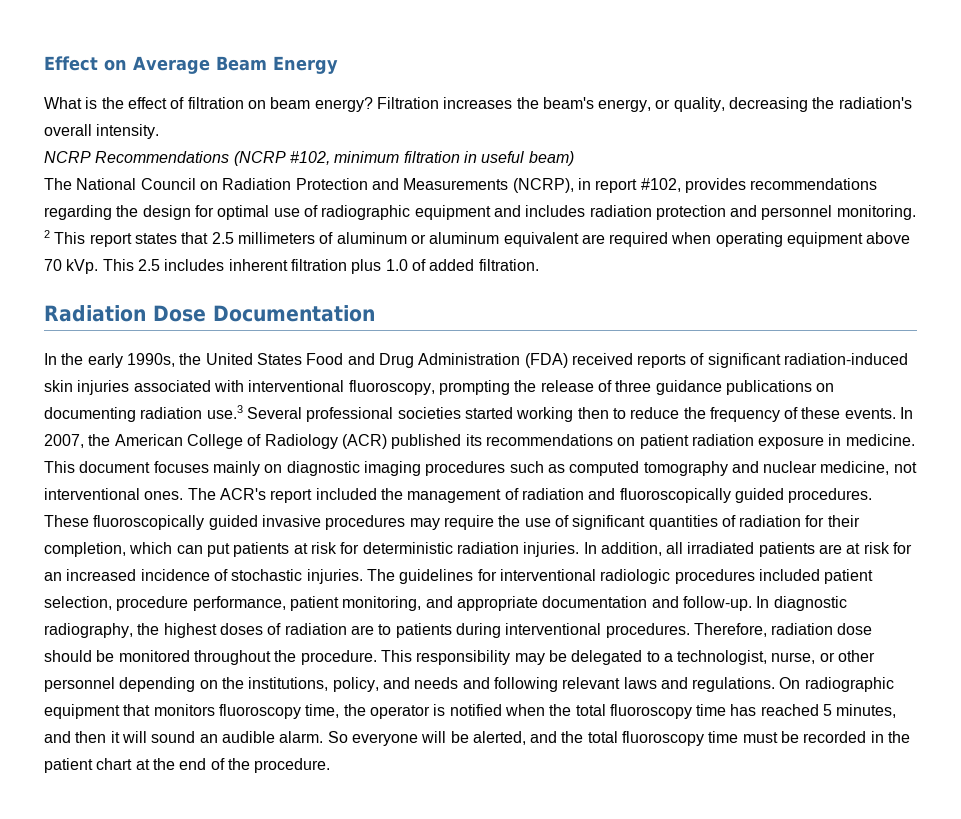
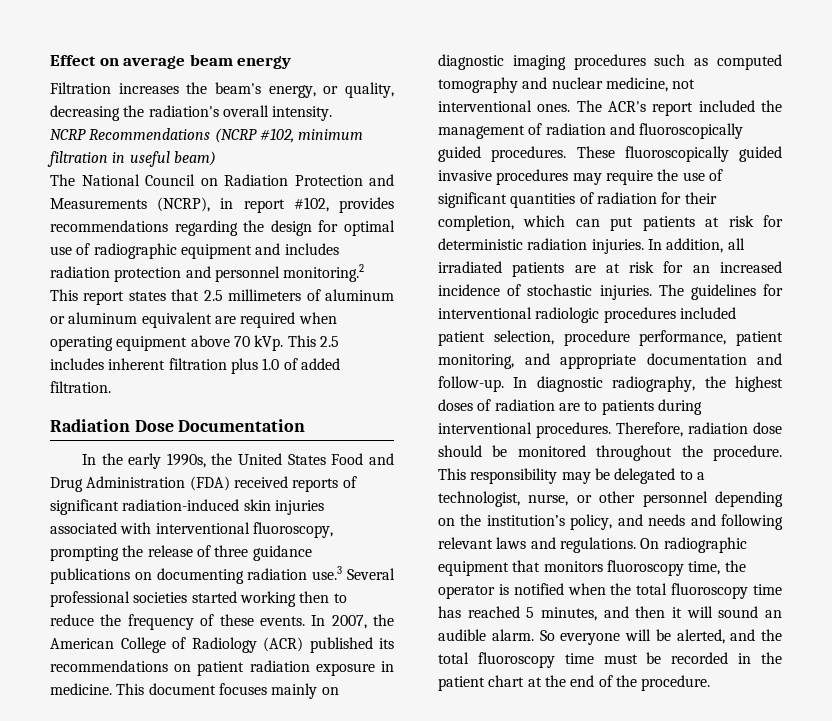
- Effect on Average Beam Energy
- What is the effect of filtration on beam energy? Filtration increases the beam's energy, or quality, decreasing the radiation's overall intensity.
+ Effect on average beam energy
+ Filtration increases the beam's energy, or quality, decreasing the radiation's overall intensity.
- The National Council on Radiation Protection and Measurements (NCRP), in report #102, provides recommendations regarding the design for optimal use of radiographic equipment and includes radiation protection and personnel monitoring. 2 This report states that 2.5 millimeters of aluminum or aluminum equivalent are required when operating equipment above 70 kVp.
+ The National Council on Radiation Protection and Measurements (NCRP), in report #102, provides recommendations regarding the design for optimal use of radiographic equipment and includes radiation protection and personnel monitoring.2 This report states that 2.5 millimeters of aluminum or aluminum equivalent are required when operating equipment above 70 kVp.
- This responsibility may be delegated to a technologist, nurse, or other personnel depending on the institutions, policy, and needs and following relevant laws and regulations.
+ This responsibility may be delegated to a technologist, nurse, or other personnel depending on the institution’s policy, and needs and following relevant laws and regulations.

